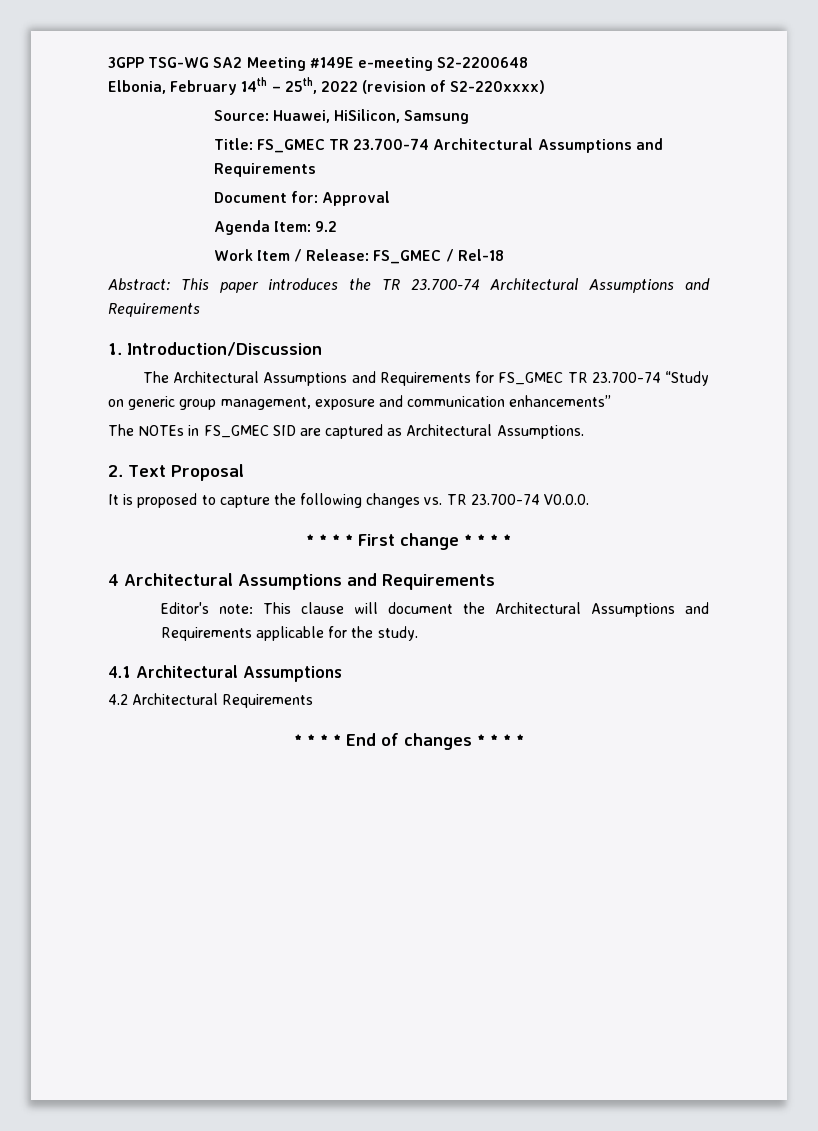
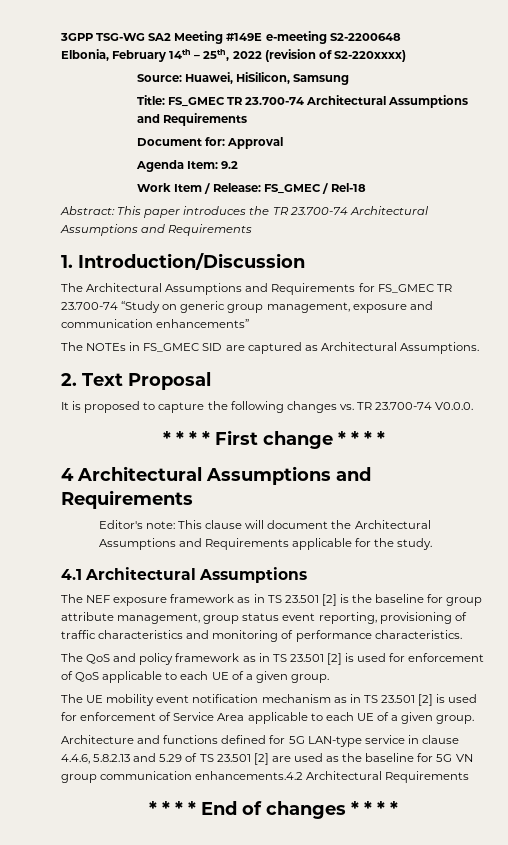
- 4.2 Architectural Requirements
+ The NEF exposure framework as in TS 23.501 [2] is the baseline for group attribute management, group status event reporting, provisioning of traffic characteristics and monitoring of performance characteristics.
+ The QoS and policy framework as in TS 23.501 [2] is used for enforcement of QoS applicable to each UE of a given group.
+ The UE mobility event notification mechanism as in TS 23.501 [2] is used for enforcement of Service Area applicable to each UE of a given group.
+ Architecture and functions defined for 5G LAN-type service in clause 4.4.6, 5.8.2.13 and 5.29 of TS 23.501 [2] are used as the baseline for 5G VN group communication enhancements.4.2 Architectural Requirements

